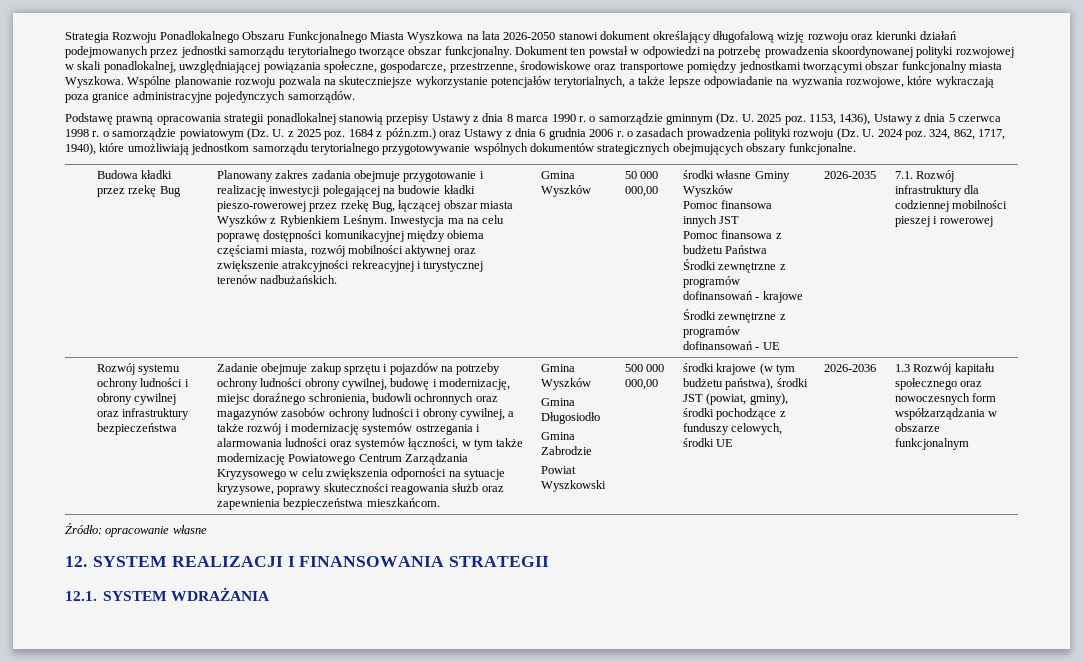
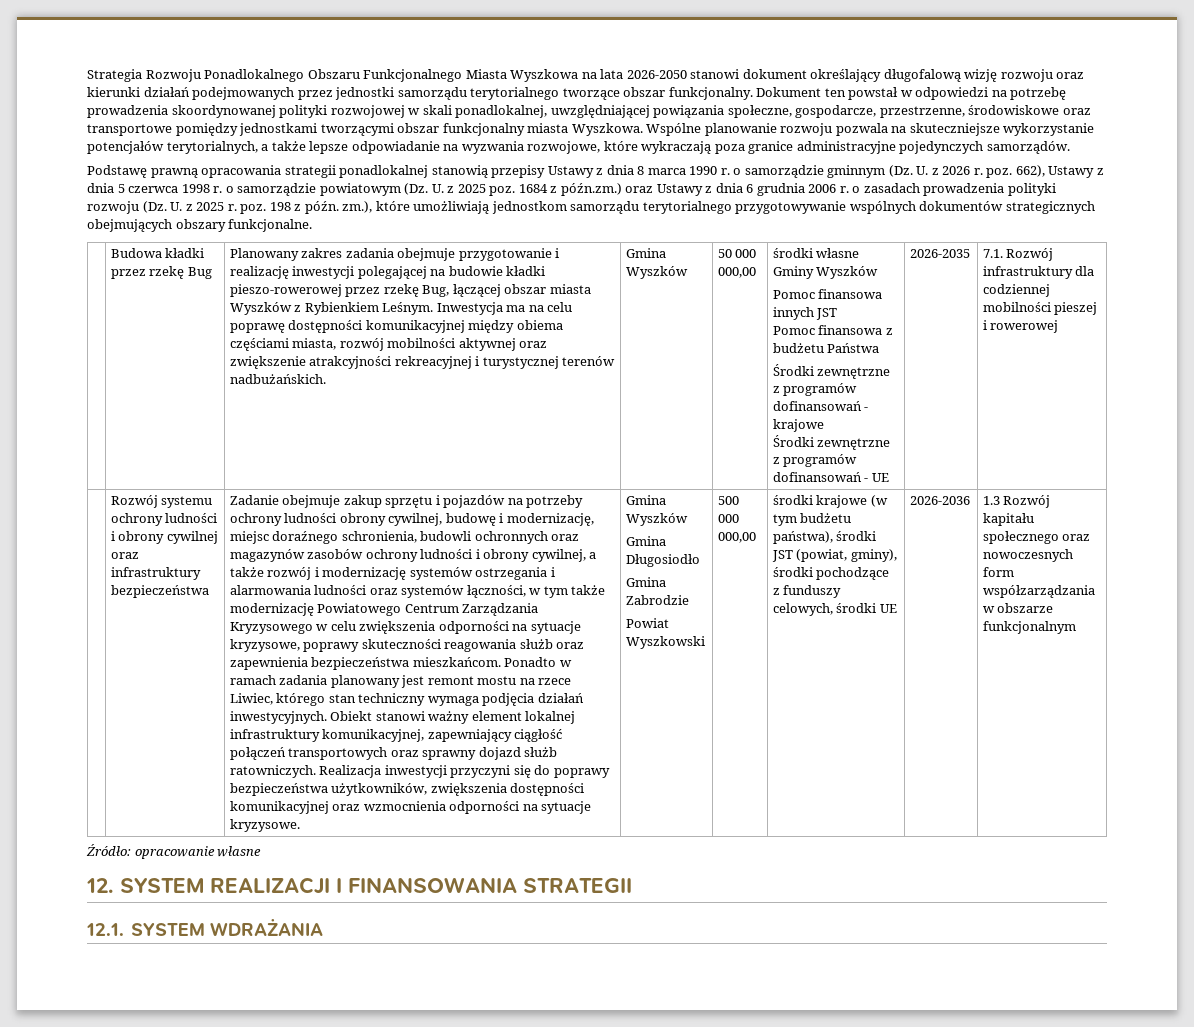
- Podstawę prawną opracowania strategii ponadlokalnej stanowią przepisy Ustawy z dnia 8 marca 1990 r. o samorządzie gminnym (Dz. U. 2025 poz. 1153, 1436), Ustawy z dnia 5 czerwca 1998 r. o samorządzie powiatowym (Dz. U. z 2025 poz. 1684 z późn.zm.) oraz Ustawy z dnia 6 grudnia 2006 r. o zasadach prowadzenia polityki rozwoju (Dz. U. 2024 poz. 324, 862, 1717, 1940), które umożliwiają jednostkom samorządu terytorialnego przygotowywanie wspólnych dokumentów strategicznych obejmujących obszary funkcjonalne.
+ Podstawę prawną opracowania strategii ponadlokalnej stanowią przepisy Ustawy z dnia 8 marca 1990 r. o samorządzie gminnym (Dz. U. z 2026 r. poz. 662), Ustawy z dnia 5 czerwca 1998 r. o samorządzie powiatowym (Dz. U. z 2025 poz. 1684 z późn.zm.) oraz Ustawy z dnia 6 grudnia 2006 r. o zasadach prowadzenia polityki rozwoju (Dz. U. z 2025 r. poz. 198 z późn. zm.), które umożliwiają jednostkom samorządu terytorialnego przygotowywanie wspólnych dokumentów strategicznych obejmujących obszary funkcjonalne.
+ Ponadto w ramach zadania planowany jest remont mostu na rzece Liwiec, którego stan techniczny wymaga podjęcia działań inwestycyjnych. Obiekt stanowi ważny element lokalnej infrastruktury komunikacyjnej, zapewniający ciągłość połączeń transportowych oraz sprawny dojazd służb ratowniczych. Realizacja inwestycji przyczyni się do poprawy bezpieczeństwa użytkowników, zwiększenia dostępności komunikacyjnej oraz wzmocnienia odporności na sytuacje kryzysowe.

